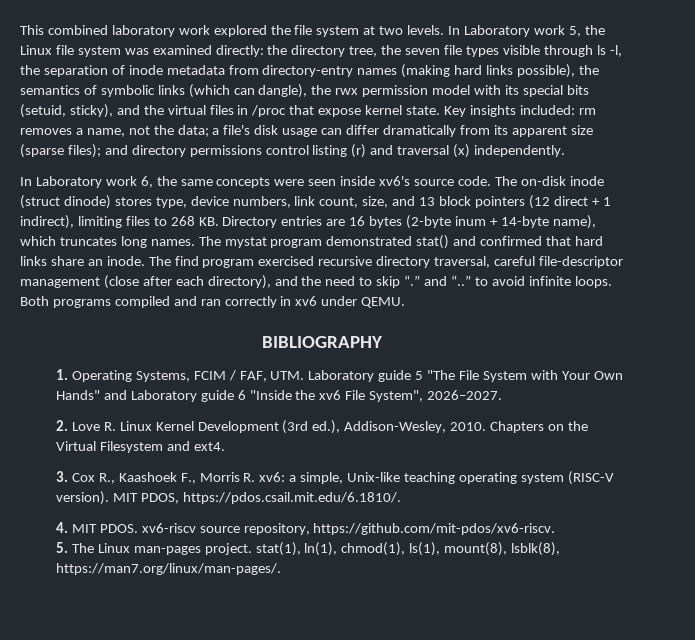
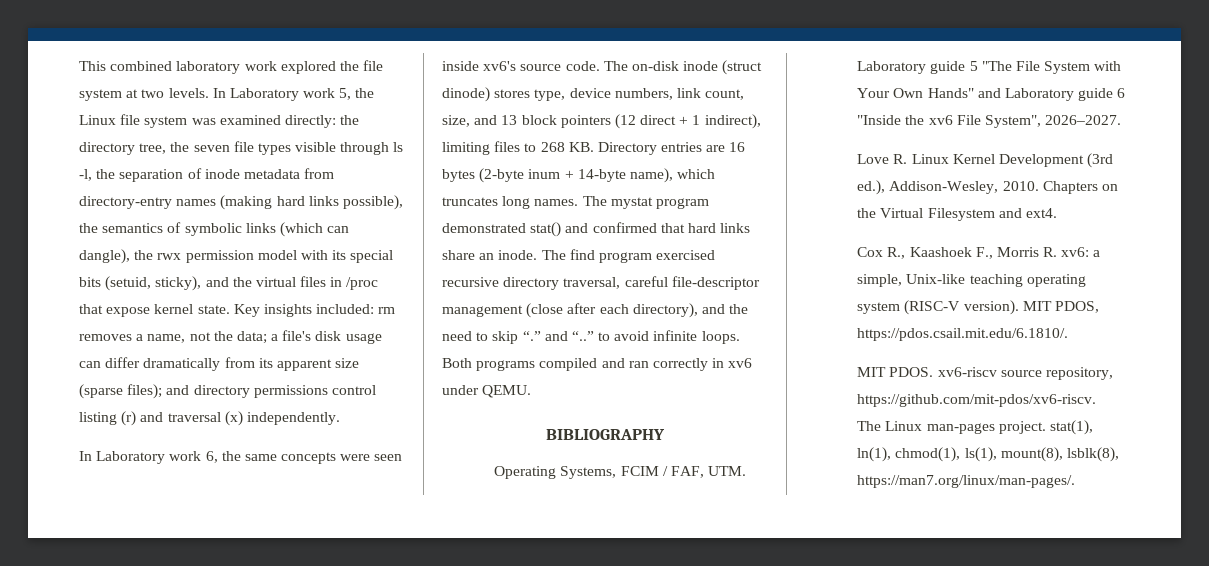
- 1. Operating Systems, FCIM / FAF, UTM. Laboratory guide 5 "The File System with Your Own Hands" and Laboratory guide 6 "Inside the xv6 File System", 2026–2027.
+ Operating Systems, FCIM / FAF, UTM. Laboratory guide 5 "The File System with Your Own Hands" and Laboratory guide 6 "Inside the xv6 File System", 2026–2027.
- 2. Love R. Linux Kernel Development (3rd ed.), Addison-Wesley, 2010.
+ Love R. Linux Kernel Development (3rd ed.), Addison-Wesley, 2010.
- 3. Cox R., Kaashoek F., Morris R. xv6: a simple, Unix-like teaching operating system (RISC-V version).
+ Cox R., Kaashoek F., Morris R. xv6: a simple, Unix-like teaching operating system (RISC-V version).
- 4. MIT PDOS. xv6-riscv source repository, https://github.com/mit-pdos/xv6-riscv.
+ MIT PDOS. xv6-riscv source repository, https://github.com/mit-pdos/xv6-riscv.
- 5. The Linux man-pages project. stat(1), ln(1), chmod(1), ls(1), mount(8), lsblk(8), https://man7.org/linux/man-pages/.
+ The Linux man-pages project. stat(1), ln(1), chmod(1), ls(1), mount(8), lsblk(8), https://man7.org/linux/man-pages/.

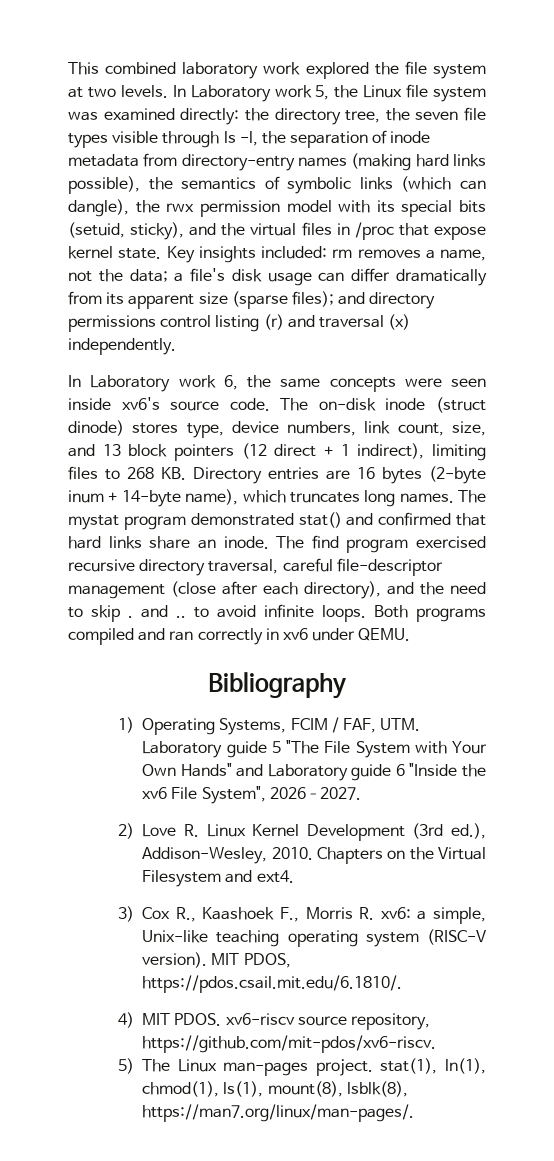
- The find program exercised recursive directory traversal, careful file-descriptor management (close after each directory), and the need to skip “.” and “..” to avoid infinite loops.
+ The find program exercised recursive directory traversal, careful file-descriptor management (close after each directory), and the need to skip . and .. to avoid infinite loops.
- BIBLIOGRAPHY
- Operating Systems, FCIM / FAF, UTM. Laboratory guide 5 "The File System with Your Own Hands" and Laboratory guide 6 "Inside the xv6 File System", 2026–2027.
+ Bibliography
+ 1) Operating Systems, FCIM / FAF, UTM. Laboratory guide 5 "The File System with Your Own Hands" and Laboratory guide 6 "Inside the xv6 File System", 2026–2027.
- Love R. Linux Kernel Development (3rd ed.), Addison-Wesley, 2010.
+ 2) Love R. Linux Kernel Development (3rd ed.), Addison-Wesley, 2010.
- Cox R., Kaashoek F., Morris R. xv6: a simple, Unix-like teaching operating system (RISC-V version).
+ 3) Cox R., Kaashoek F., Morris R. xv6: a simple, Unix-like teaching operating system (RISC-V version).
- MIT PDOS. xv6-riscv source repository, https://github.com/mit-pdos/xv6-riscv.
+ 4) MIT PDOS. xv6-riscv source repository, https://github.com/mit-pdos/xv6-riscv.
- The Linux man-pages project. stat(1), ln(1), chmod(1), ls(1), mount(8), lsblk(8), https://man7.org/linux/man-pages/.
+ 5) The Linux man-pages project. stat(1), ln(1), chmod(1), ls(1), mount(8), lsblk(8), https://man7.org/linux/man-pages/.

